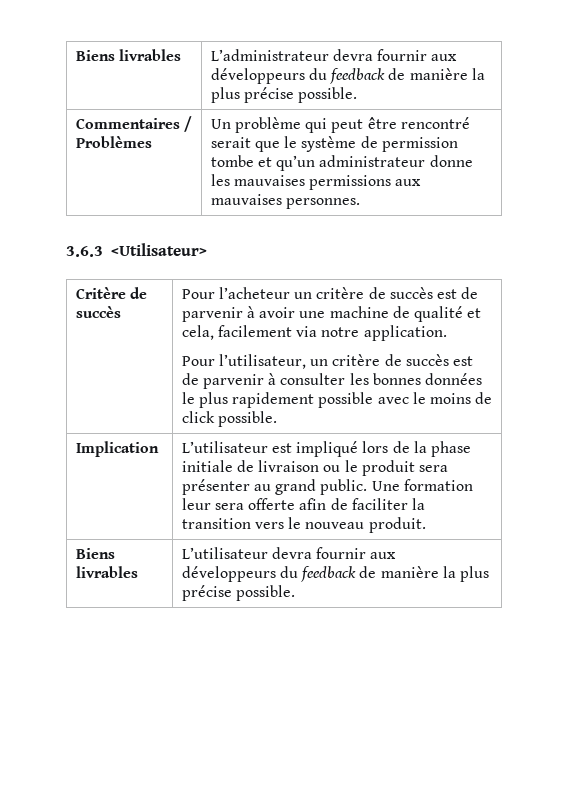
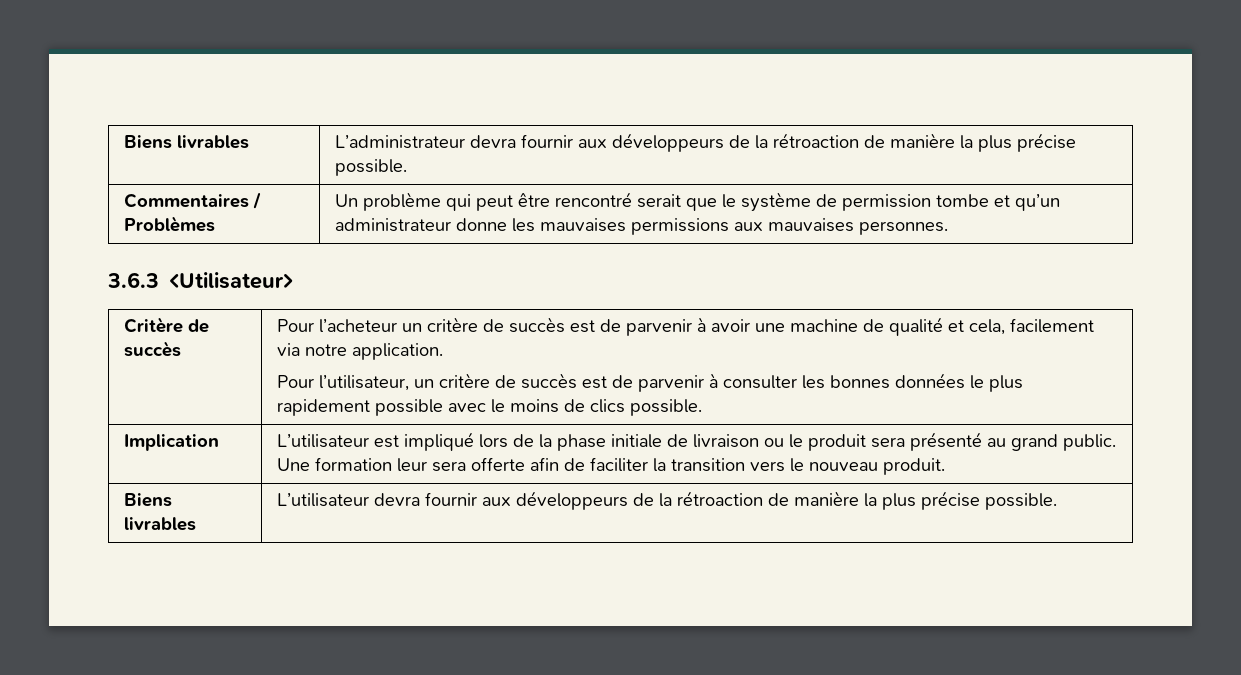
- Biens livrables | L’administrateur devra fournir aux développeurs du feedback de manière la plus précise possible.
+ Biens livrables | L’administrateur devra fournir aux développeurs de la rétroaction de manière la plus précise possible.
- Pour l’utilisateur, un critère de succès est de parvenir à consulter les bonnes données le plus rapidement possible avec le moins de click possible.
+ Pour l’utilisateur, un critère de succès est de parvenir à consulter les bonnes données le plus rapidement possible avec le moins de clics possible.
- Implication | L’utilisateur est impliqué lors de la phase initiale de livraison ou le produit sera présenter au grand public. Une formation leur sera offerte afin de faciliter la transition vers le nouveau produit.
+ Implication | L’utilisateur est impliqué lors de la phase initiale de livraison ou le produit sera présenté au grand public. Une formation leur sera offerte afin de faciliter la transition vers le nouveau produit.
- Biens livrables | L’utilisateur devra fournir aux développeurs du feedback de manière la plus précise possible.
+ Biens livrables | L’utilisateur devra fournir aux développeurs de la rétroaction de manière la plus précise possible.

